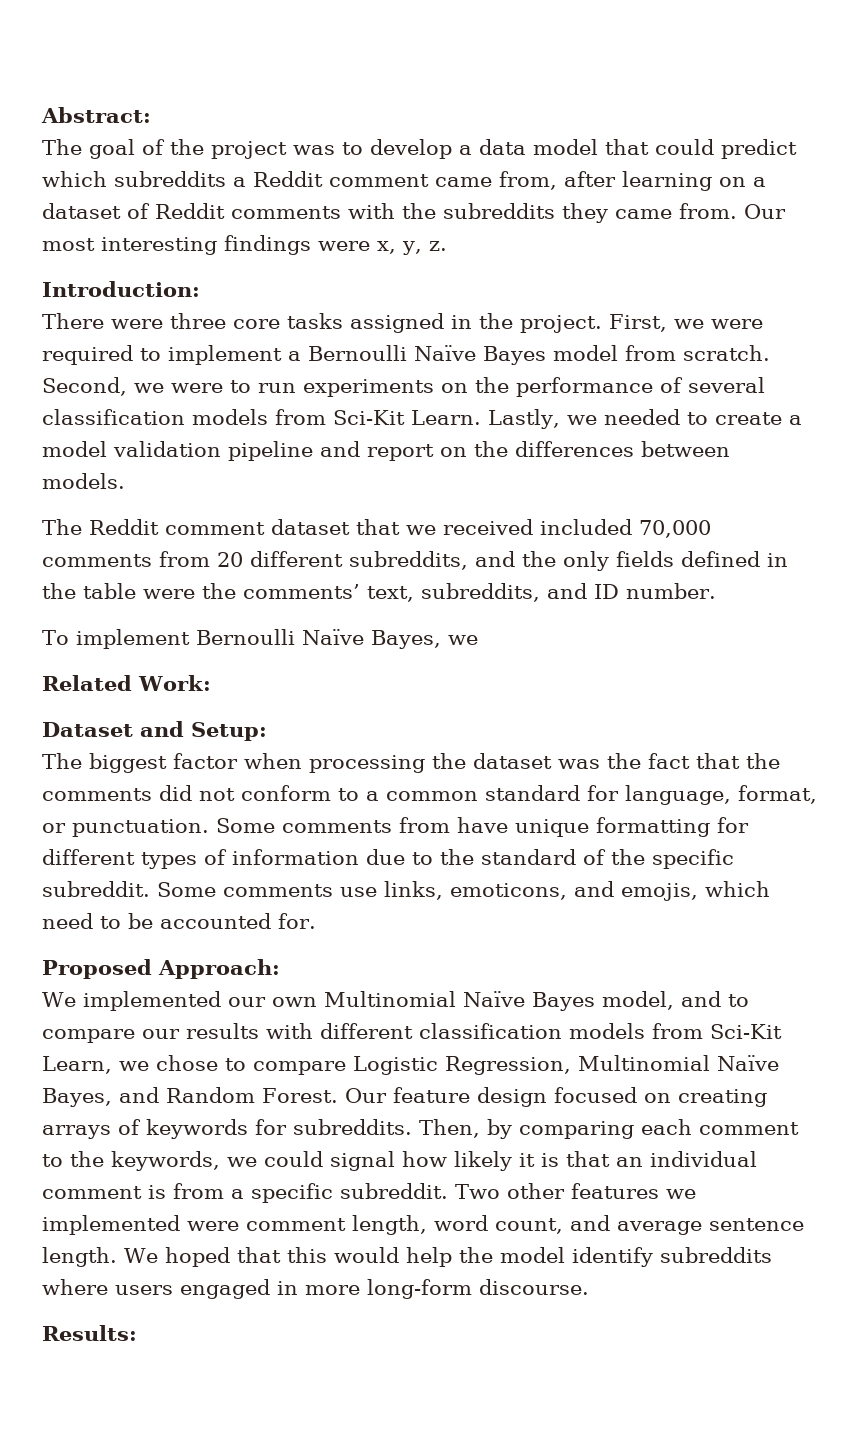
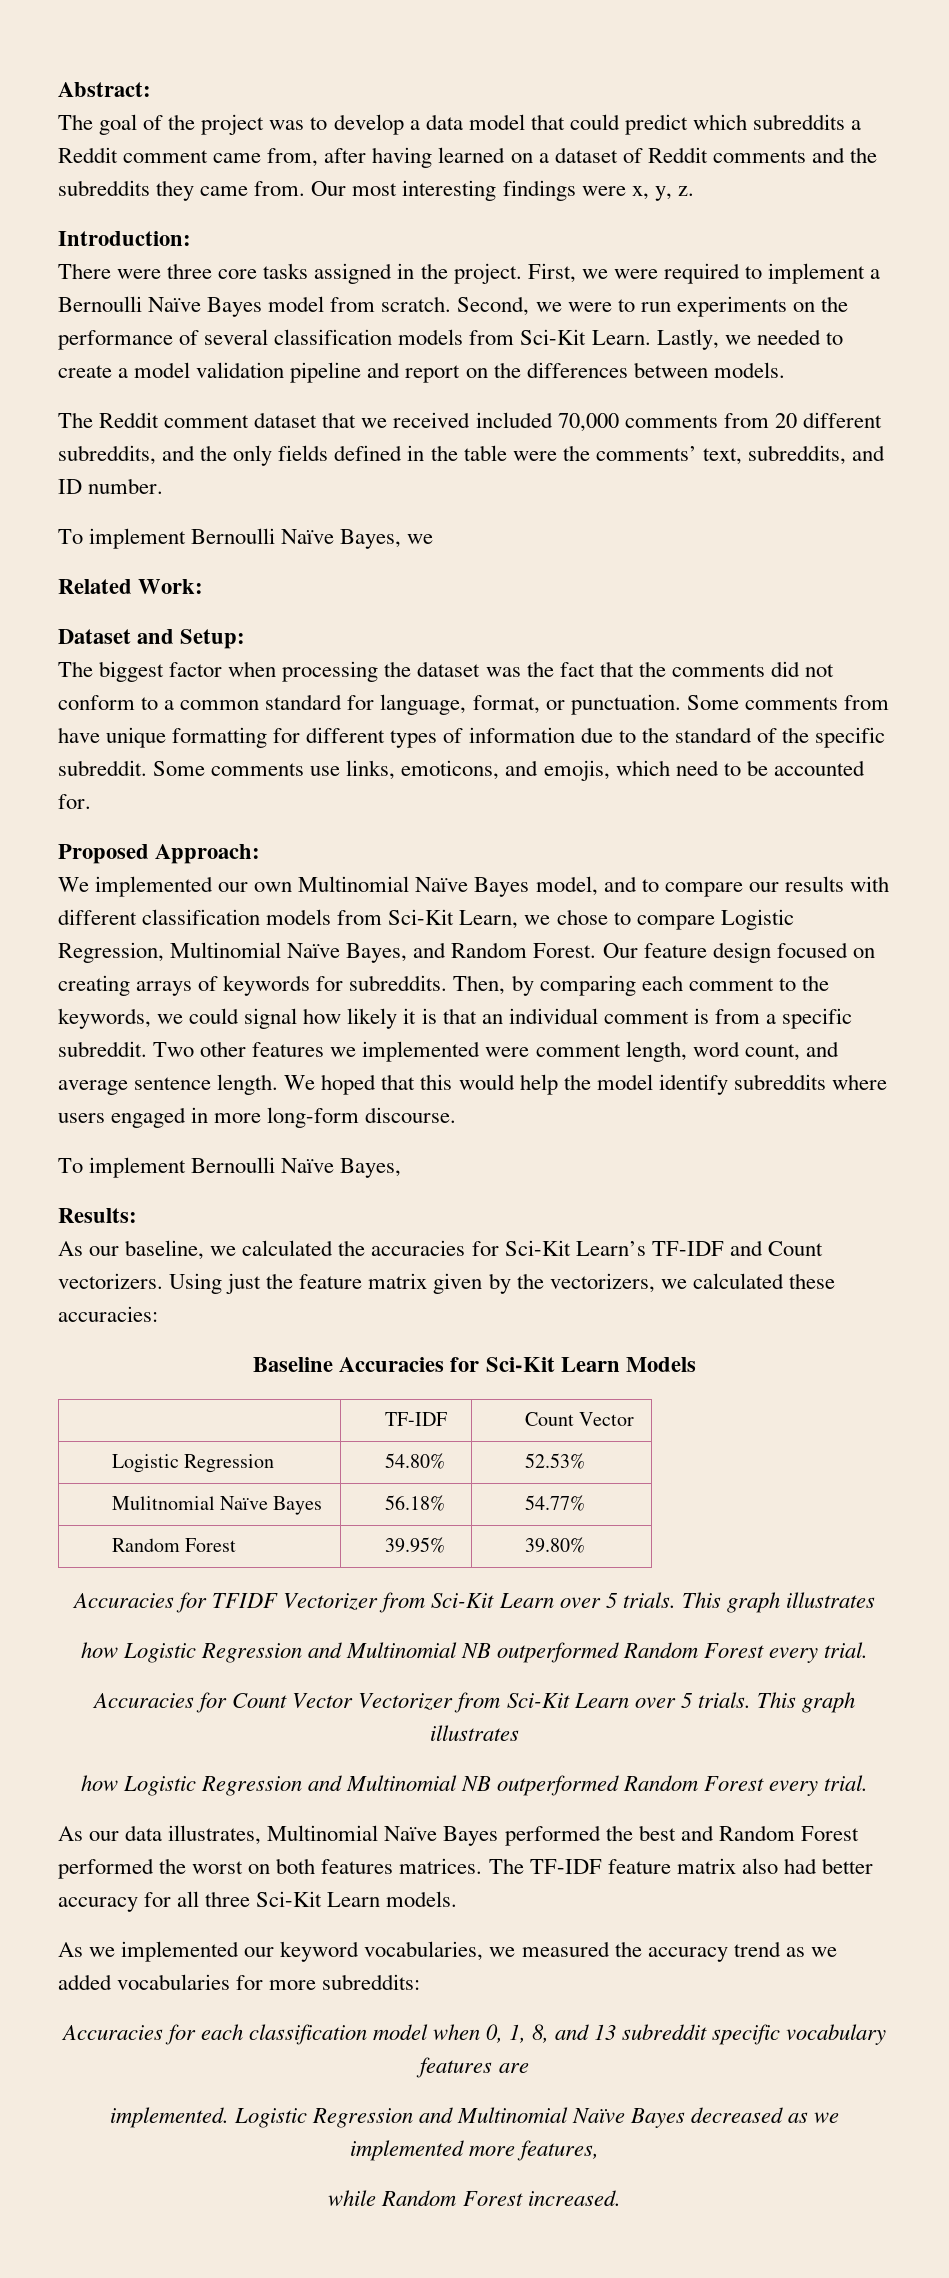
- The goal of the project was to develop a data model that could predict which subreddits a Reddit comment came from, after learning on a dataset of Reddit comments with the subreddits they came from.
+ The goal of the project was to develop a data model that could predict which subreddits a Reddit comment came from, after having learned on a dataset of Reddit comments and the subreddits they came from.
  We hoped that this would help the model identify subreddits where users engaged in more long-form discourse.
+ To implement Bernoulli Naïve Bayes,
  Results:
+ As our baseline, we calculated the accuracies for Sci-Kit Learn’s TF-IDF and Count vectorizers. Using just the feature matrix given by the vectorizers, we calculated these accuracies:
+ Baseline Accuracies for Sci-Kit Learn Models
+ | TF-IDF | Count Vector
+ Logistic Regression | 54.80% | 52.53%
+ Mulitnomial Naïve Bayes | 56.18% | 54.77%
+ Random Forest | 39.95% | 39.80%
+ Accuracies for TFIDF Vectorizer from Sci-Kit Learn over 5 trials. This graph illustrates
+ how Logistic Regression and Multinomial NB outperformed Random Forest every trial.
+ Accuracies for Count Vector Vectorizer from Sci-Kit Learn over 5 trials. This graph illustrates
+ how Logistic Regression and Multinomial NB outperformed Random Forest every trial.
+ As our data illustrates, Multinomial Naïve Bayes performed the best and Random Forest performed the worst on both features matrices. The TF-IDF feature matrix also had better accuracy for all three Sci-Kit Learn models.
+ As we implemented our keyword vocabularies, we measured the accuracy trend as we added vocabularies for more subreddits:
+ Accuracies for each classification model when 0, 1, 8, and 13 subreddit specific vocabulary features are
+ implemented. Logistic Regression and Multinomial Naïve Bayes decreased as we implemented more features,
+ while Random Forest increased.

